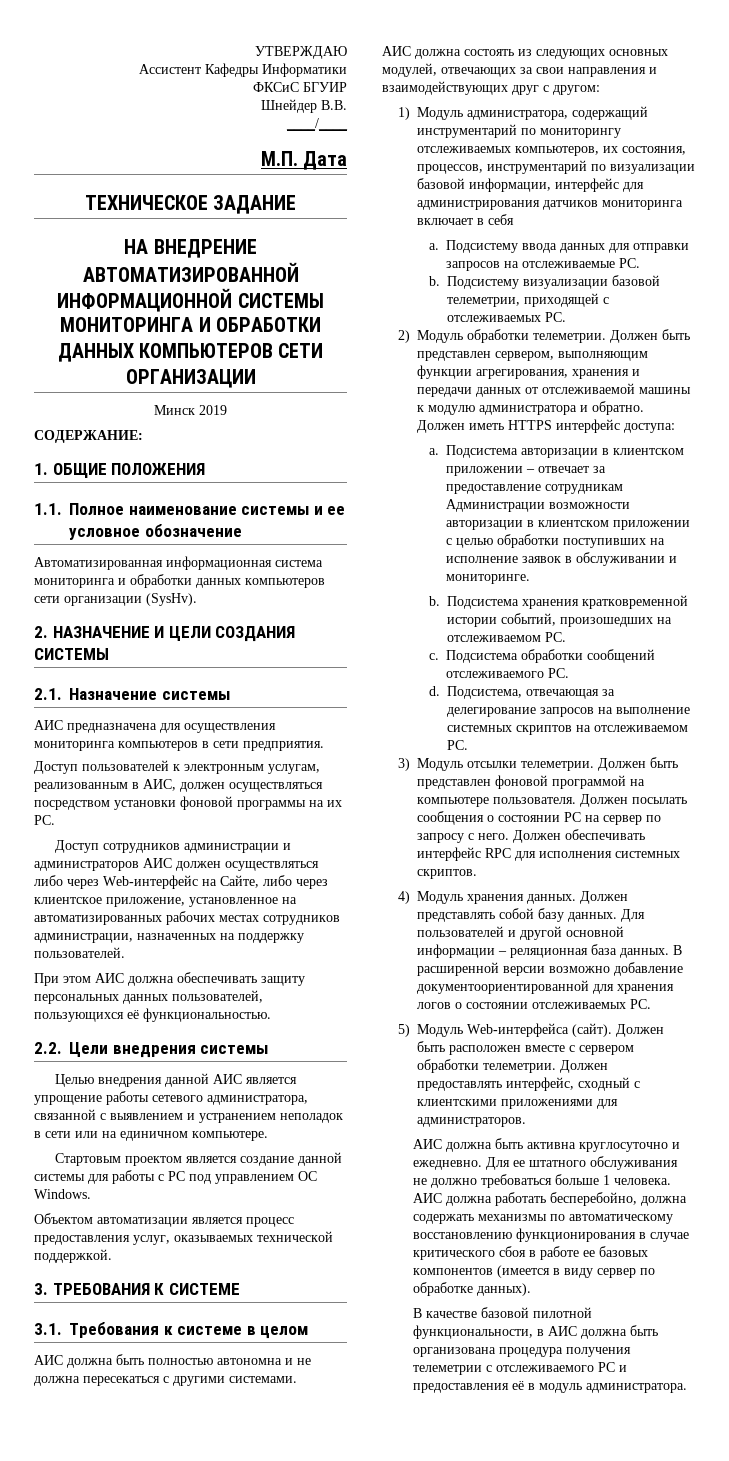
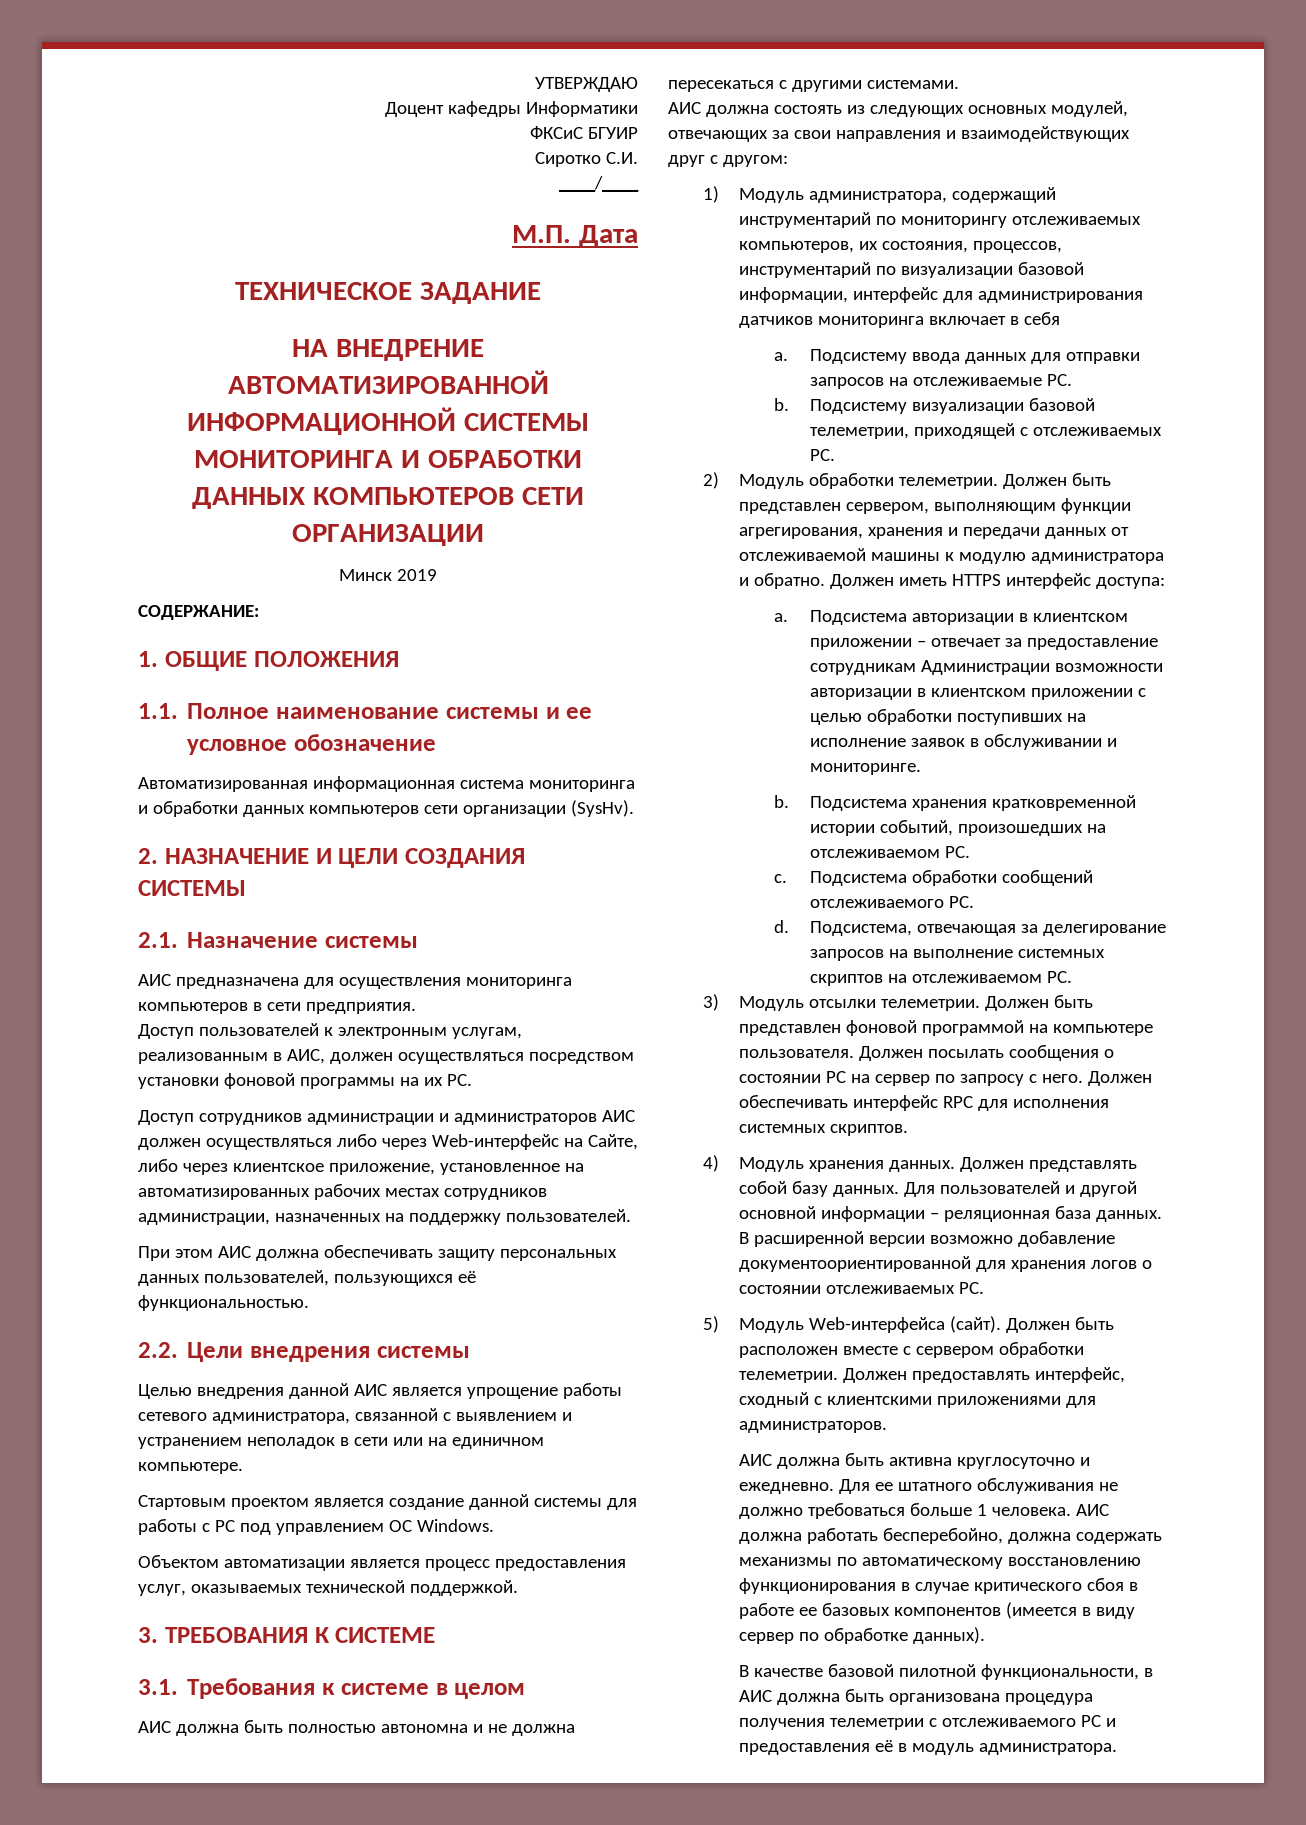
- Ассистент Кафедры Информатики
+ Доцент кафедры Информатики
- Шнейдер В.В.
+ Сиротко С.И.

